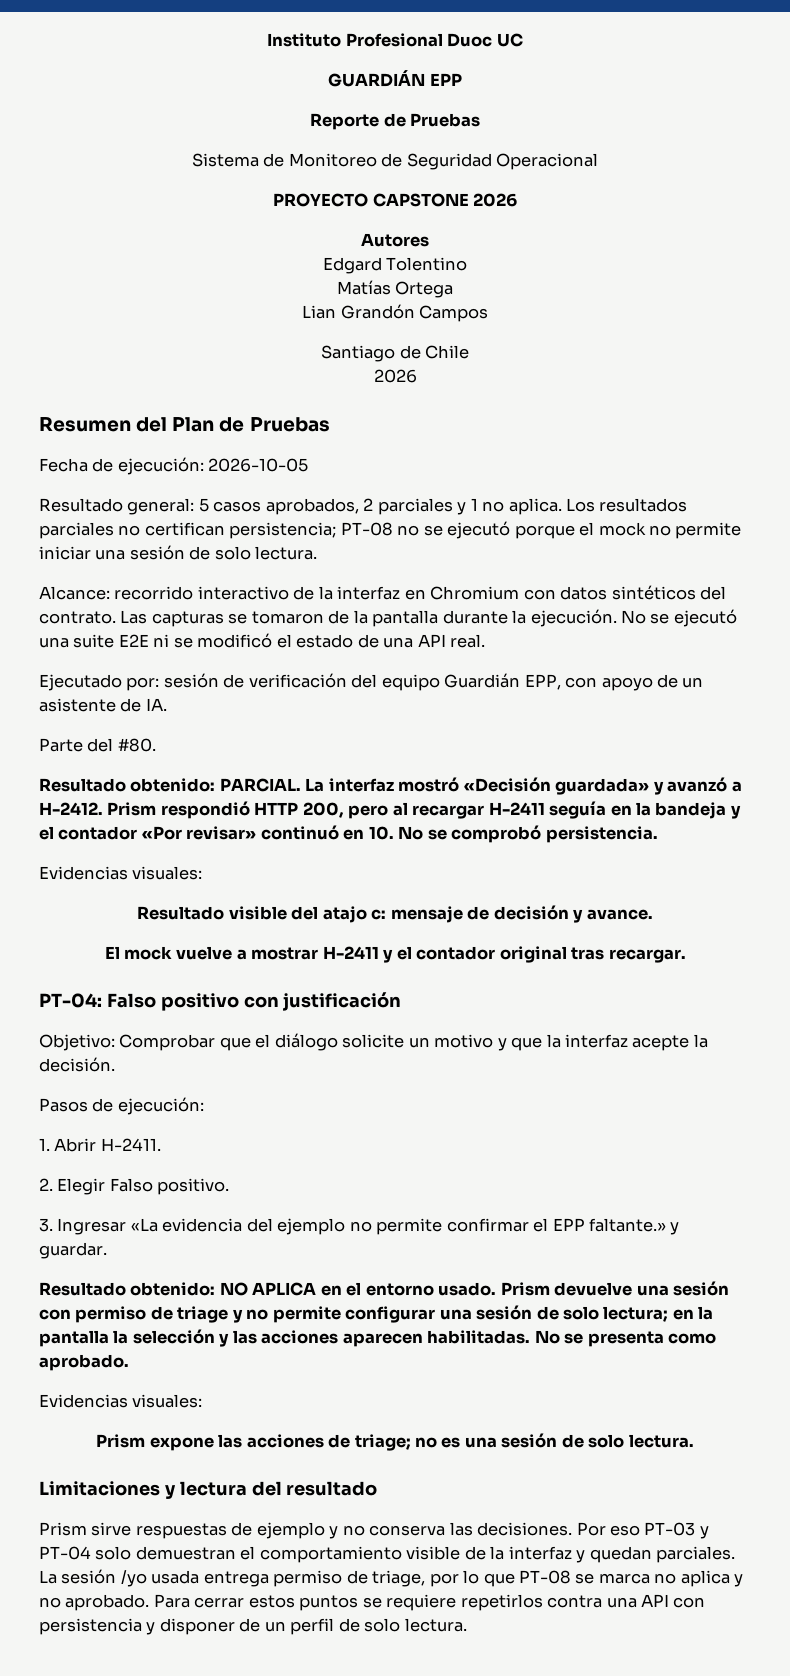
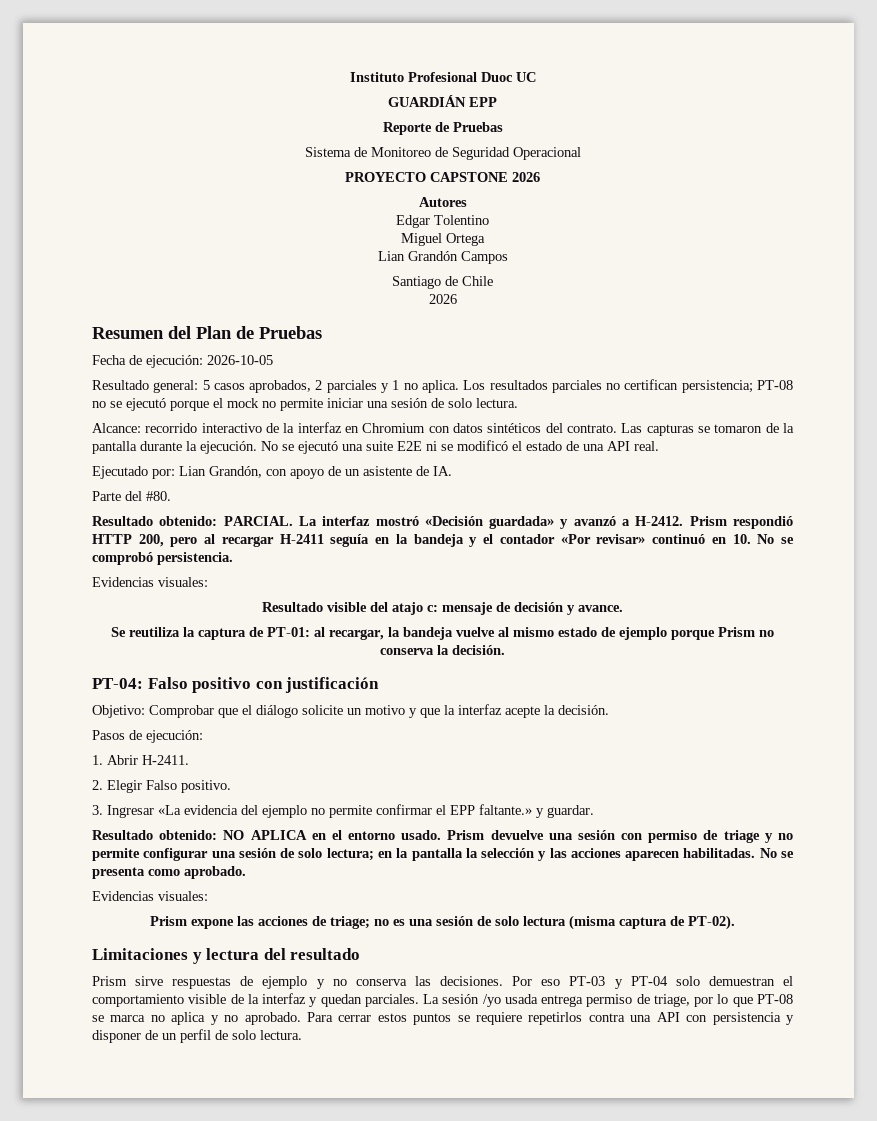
- Edgard Tolentino
+ Edgar Tolentino
- Matías Ortega
+ Miguel Ortega
- Ejecutado por: sesión de verificación del equipo Guardián EPP, con apoyo de un asistente de IA.
+ Ejecutado por: Lian Grandón, con apoyo de un asistente de IA.
- El mock vuelve a mostrar H-2411 y el contador original tras recargar.
+ Se reutiliza la captura de PT-01: al recargar, la bandeja vuelve al mismo estado de ejemplo porque Prism no conserva la decisión.
- Prism expone las acciones de triage; no es una sesión de solo lectura.
+ Prism expone las acciones de triage; no es una sesión de solo lectura (misma captura de PT-02).

